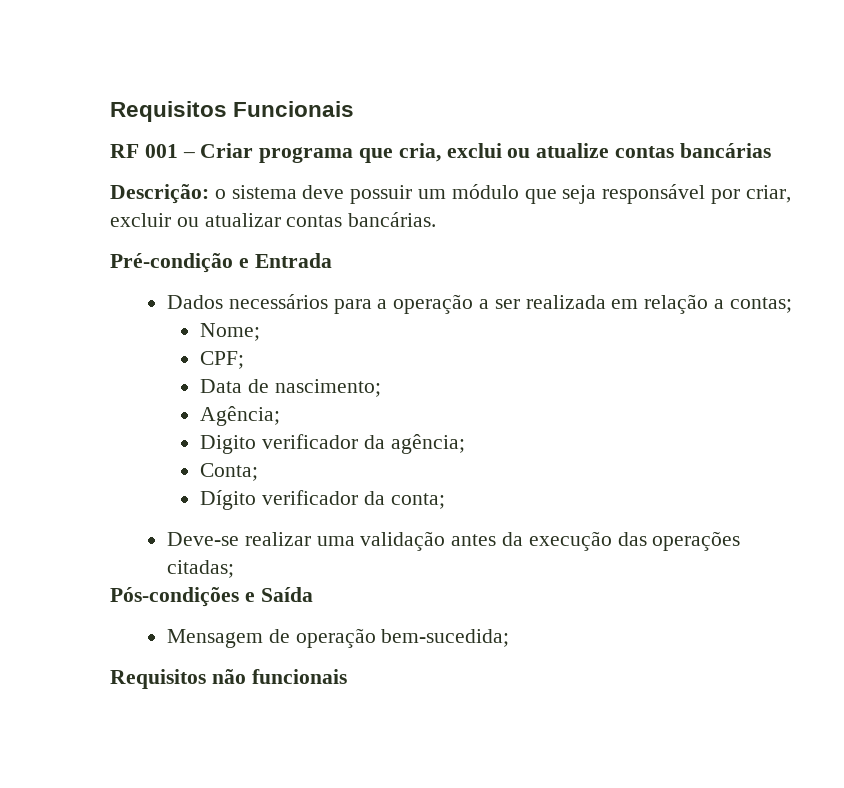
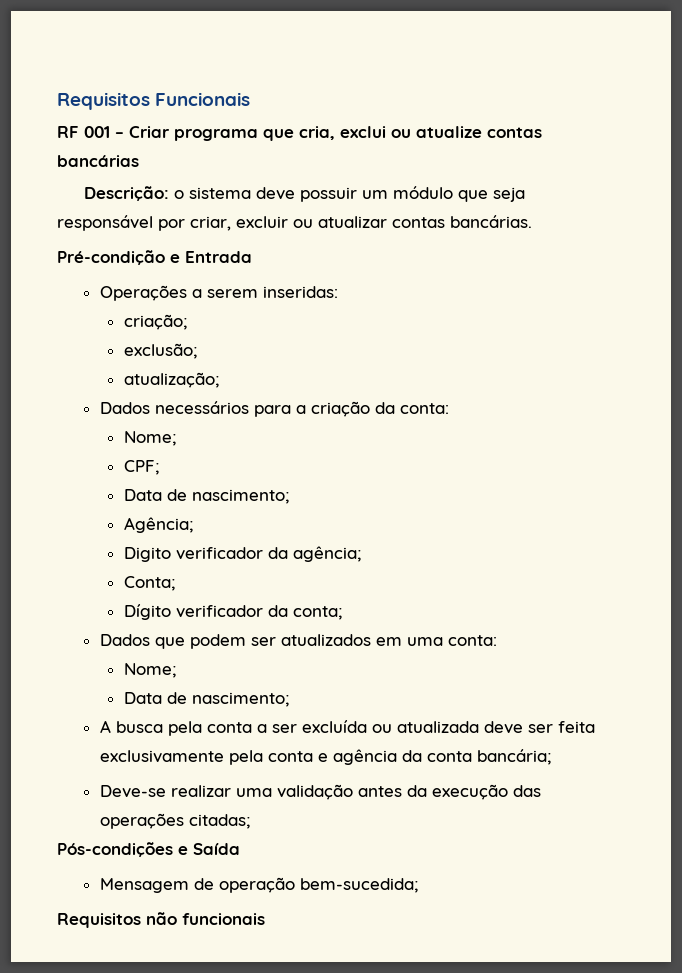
- Dados necessários para a operação a ser realizada em relação a contas;
+ Operações a serem inseridas:
+ criação;
+ exclusão;
+ atualização;
+ Dados necessários para a criação da conta:
+ Dados que podem ser atualizados em uma conta:
+ Nome;
+ Data de nascimento;
+ A busca pela conta a ser excluída ou atualizada deve ser feita exclusivamente pela conta e agência da conta bancária;

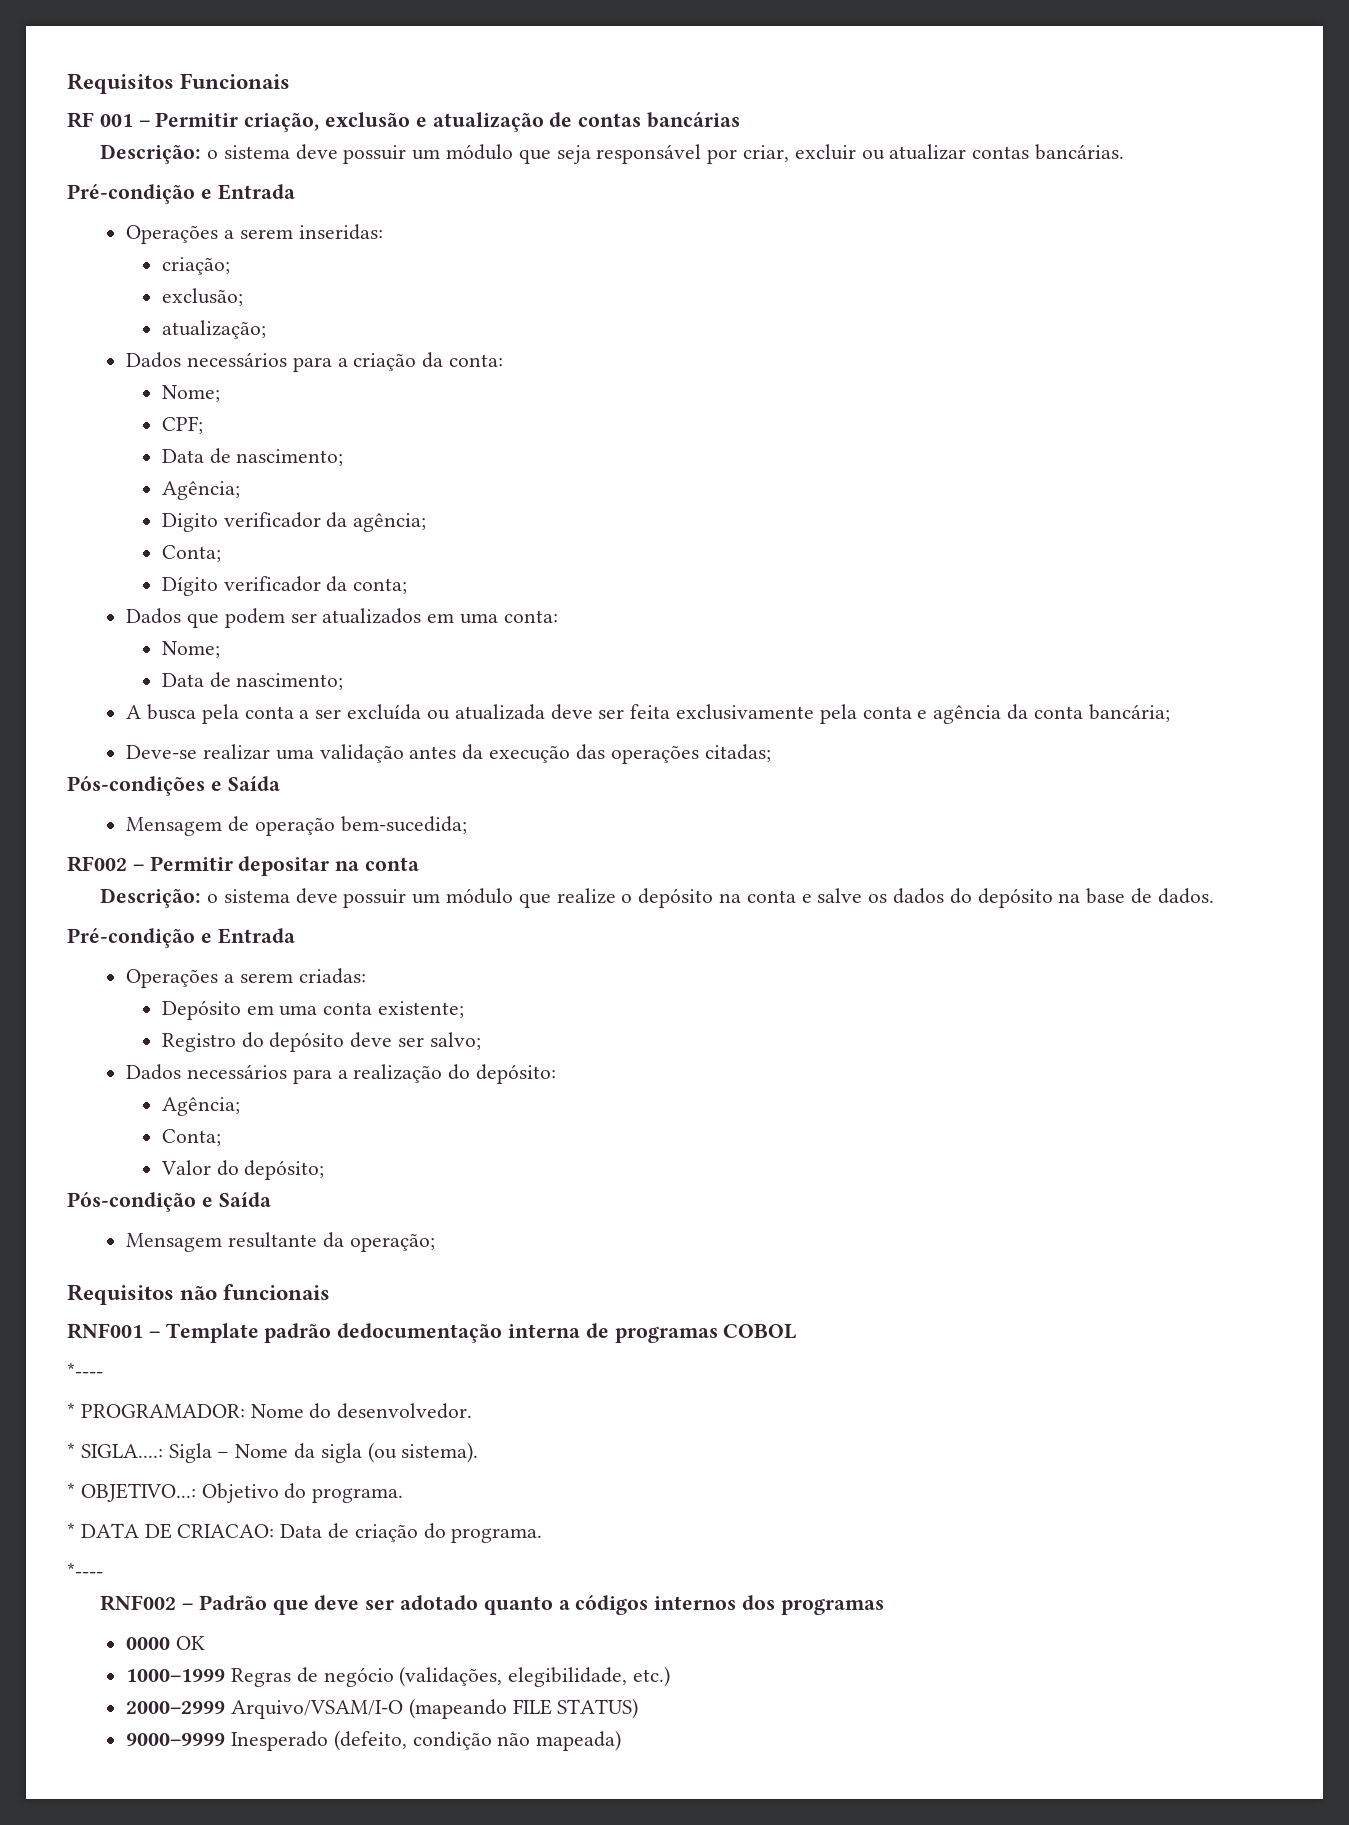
- RF 001 – Criar programa que cria, exclui ou atualize contas bancárias
+ RF 001 – Permitir criação, exclusão e atualização de contas bancárias
+ RF002 – Permitir depositar na conta
+ Descrição: o sistema deve possuir um módulo que realize o depósito na conta e salve os dados do depósito na base de dados.
+ Pré-condição e Entrada
+ Operações a serem criadas:
+ Depósito em uma conta existente;
+ Registro do depósito deve ser salvo;
+ Dados necessários para a realização do depósito:
+ Agência;
+ Conta;
+ Valor do depósito;
+ Pós-condição e Saída
+ Mensagem resultante da operação;
  Requisitos não funcionais
+ RNF001 – Template padrão dedocumentação interna de programas COBOL
+ *----
+ * PROGRAMADOR: Nome do desenvolvedor.
+ * SIGLA....: Sigla – Nome da sigla (ou sistema).
+ * OBJETIVO...: Objetivo do programa.
+ * DATA DE CRIACAO: Data de criação do programa.
+ *----
+ RNF002 – Padrão que deve ser adotado quanto a códigos internos dos programas
+ 0000 OK
+ 1000–1999 Regras de negócio (validações, elegibilidade, etc.)
+ 2000–2999 Arquivo/VSAM/I-O (mapeando FILE STATUS)
+ 9000–9999 Inesperado (defeito, condição não mapeada)

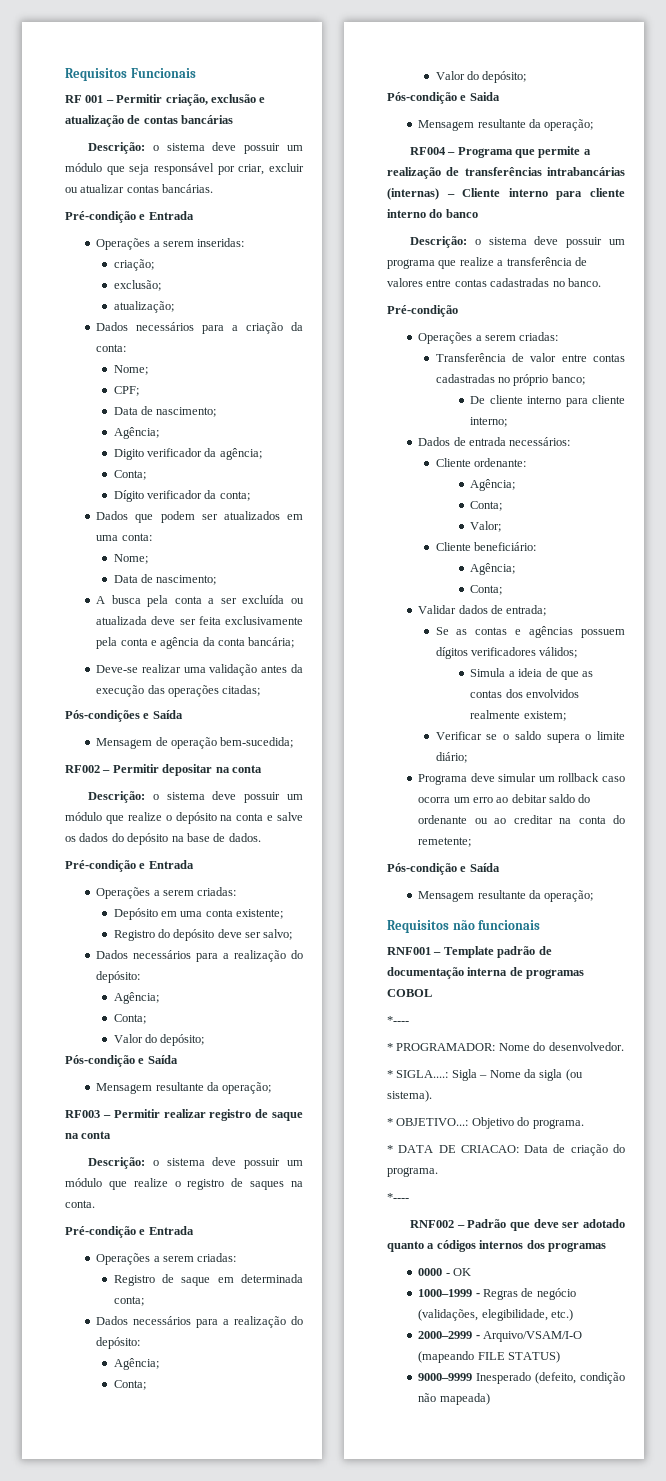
+ RF003 – Permitir realizar registro de saque na conta
+ Descrição: o sistema deve possuir um módulo que realize o registro de saques na conta.
+ Pré-condição e Entrada
+ Operações a serem criadas:
+ Registro de saque em determinada conta;
+ Dados necessários para a realização do depósito:
+ Agência;
+ Conta;
+ Valor do depósito;
+ Pós-condição e Saida
+ Mensagem resultante da operação;
+ RF004 – Programa que permite a realização de transferências intrabancárias (internas) – Cliente interno para cliente interno do banco
+ Descrição: o sistema deve possuir um programa que realize a transferência de valores entre contas cadastradas no banco.
+ Pré-condição
+ Operações a serem criadas:
+ Transferência de valor entre contas cadastradas no próprio banco;
+ De cliente interno para cliente interno;
+ Dados de entrada necessários:
+ Cliente ordenante:
+ Agência;
+ Conta;
+ Valor;
+ Cliente beneficiário:
+ Agência;
+ Conta;
+ Validar dados de entrada;
+ Se as contas e agências possuem dígitos verificadores válidos;
+ Simula a ideia de que as contas dos envolvidos realmente existem;
+ Verificar se o saldo supera o limite diário;
+ Programa deve simular um rollback caso ocorra um erro ao debitar saldo do ordenante ou ao creditar na conta do remetente;
+ Pós-condição e Saída
+ Mensagem resultante da operação;
- RNF001 – Template padrão dedocumentação interna de programas COBOL
+ RNF001 – Template padrão de documentação interna de programas COBOL
- 0000 OK
+ 0000 - OK
- 1000–1999 Regras de negócio (validações, elegibilidade, etc.)
+ 1000–1999 - Regras de negócio (validações, elegibilidade, etc.)
- 2000–2999 Arquivo/VSAM/I-O (mapeando FILE STATUS)
+ 2000–2999 - Arquivo/VSAM/I-O (mapeando FILE STATUS)

